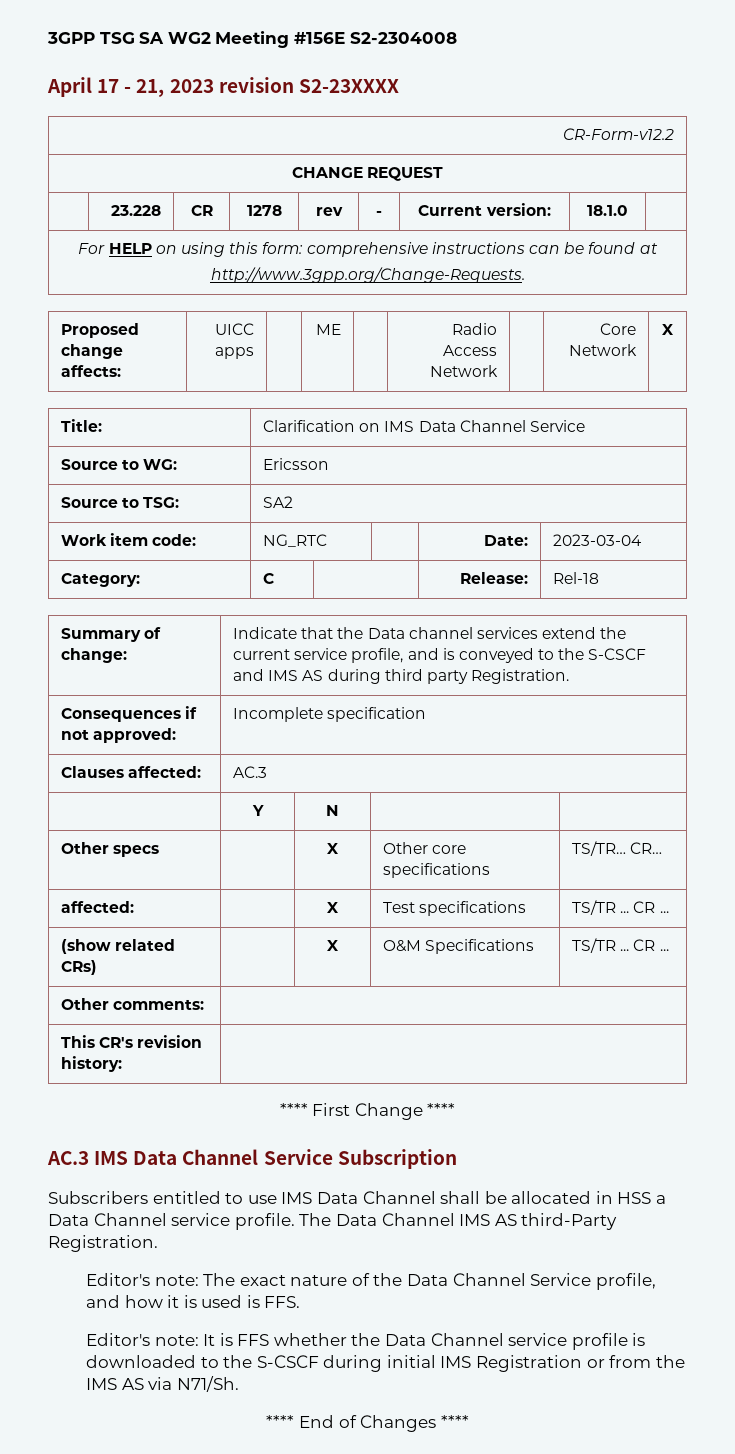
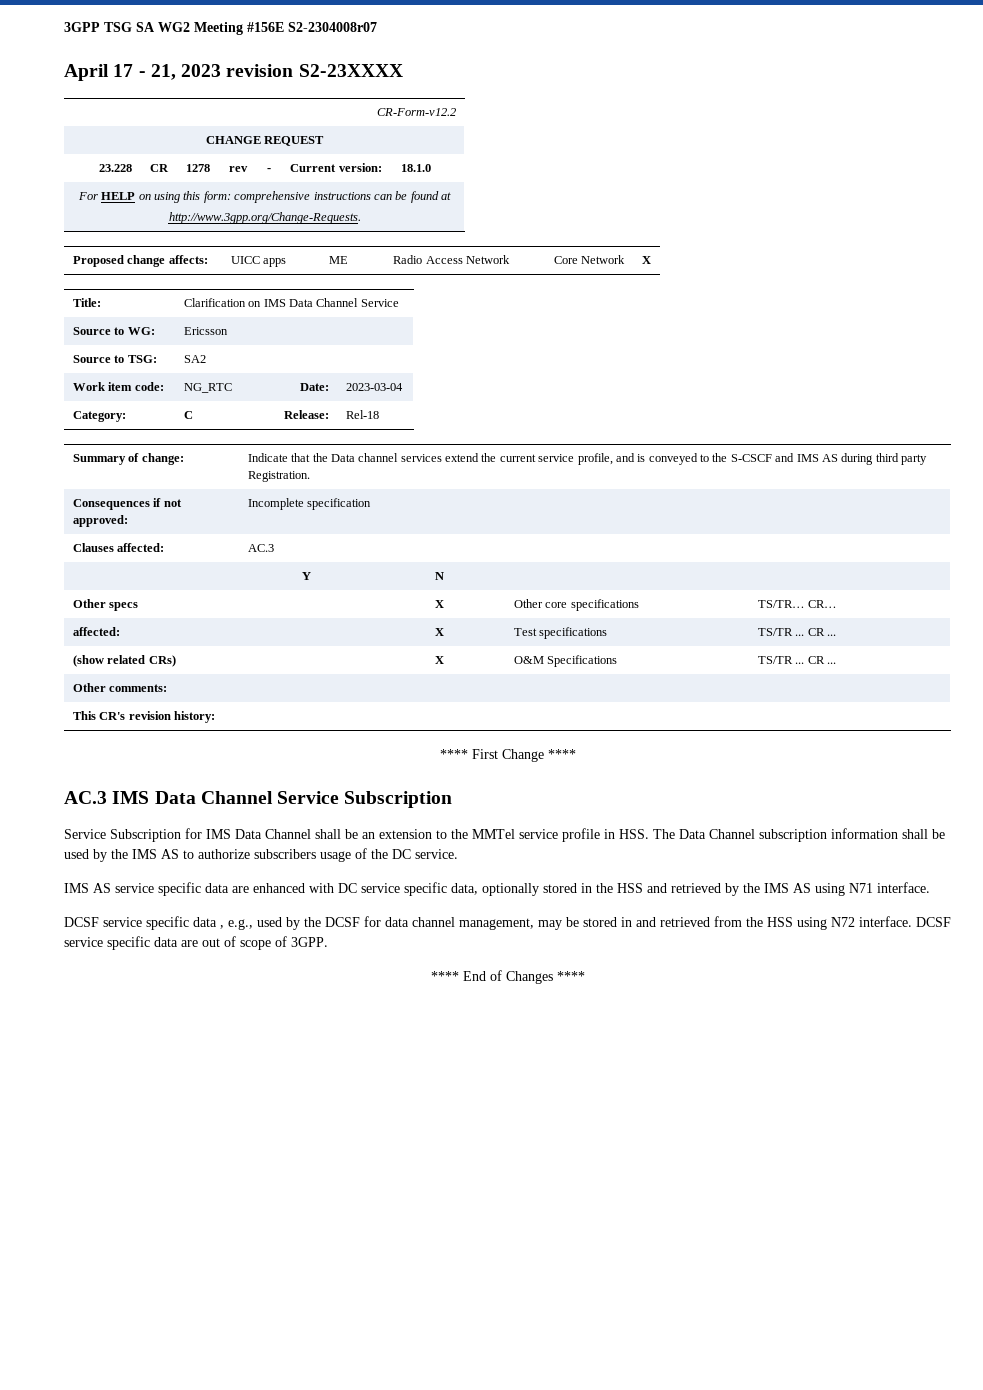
- 3GPP TSG SA WG2 Meeting #156E S2-2304008
+ 3GPP TSG SA WG2 Meeting #156E S2-2304008r07
- Subscribers entitled to use IMS Data Channel shall be allocated in HSS a Data Channel service profile. The Data Channel IMS AS third-Party Registration.
- Editor's note: The exact nature of the Data Channel Service profile, and how it is used is FFS.
- Editor's note: It is FFS whether the Data Channel service profile is downloaded to the S-CSCF during initial IMS Registration or from the IMS AS via N71/Sh.
+ Service Subscription for IMS Data Channel shall be an extension to the MMTel service profile in HSS. The Data Channel subscription information shall be used by the IMS AS to authorize subscribers usage of the DC service.
+ IMS AS service specific data are enhanced with DC service specific data, optionally stored in the HSS and retrieved by the IMS AS using N71 interface.
+ DCSF service specific data , e.g., used by the DCSF for data channel management, may be stored in and retrieved from the HSS using N72 interface. DCSF service specific data are out of scope of 3GPP.

